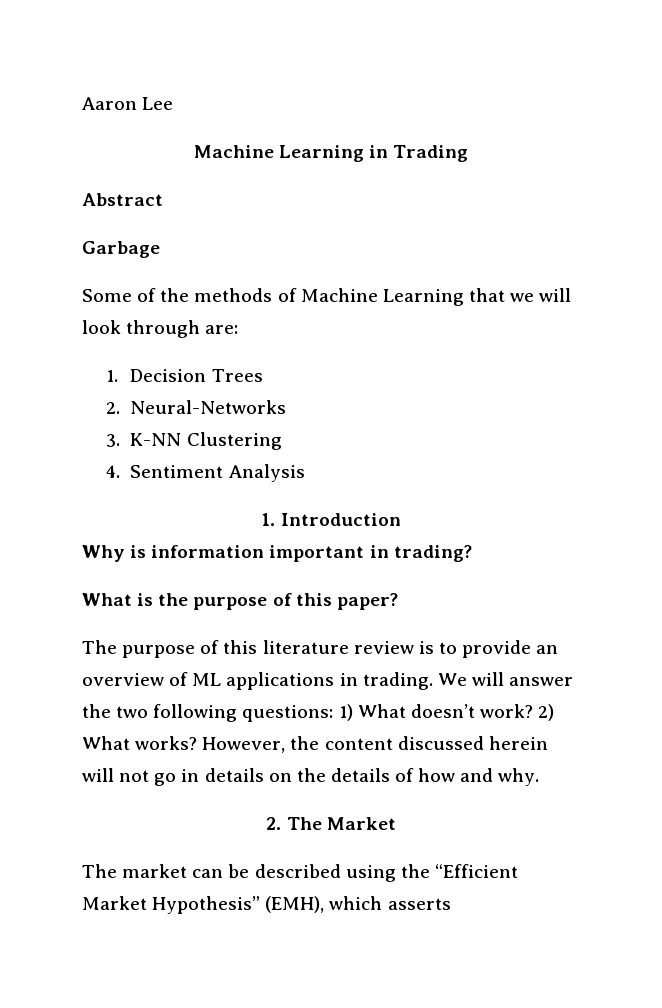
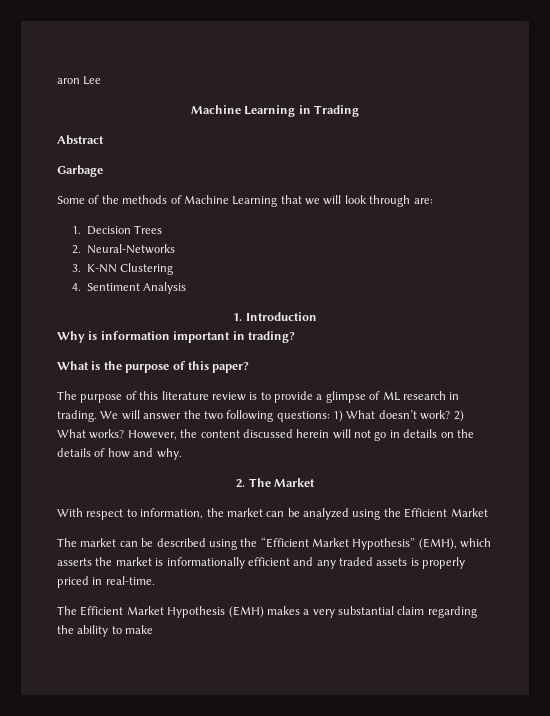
- Aaron Lee
+ aron Lee
- The purpose of this literature review is to provide an overview of ML applications in trading.
+ The purpose of this literature review is to provide a glimpse of ML research in trading.
+ With respect to information, the market can be analyzed using the Efficient Market
- The market can be described using the “Efficient Market Hypothesis” (EMH), which asserts
+ The market can be described using the “Efficient Market Hypothesis” (EMH), which asserts the market is informationally efficient and any traded assets is properly priced in real-time.
+ The Efficient Market Hypothesis (EMH) makes a very substantial claim regarding the ability to make

